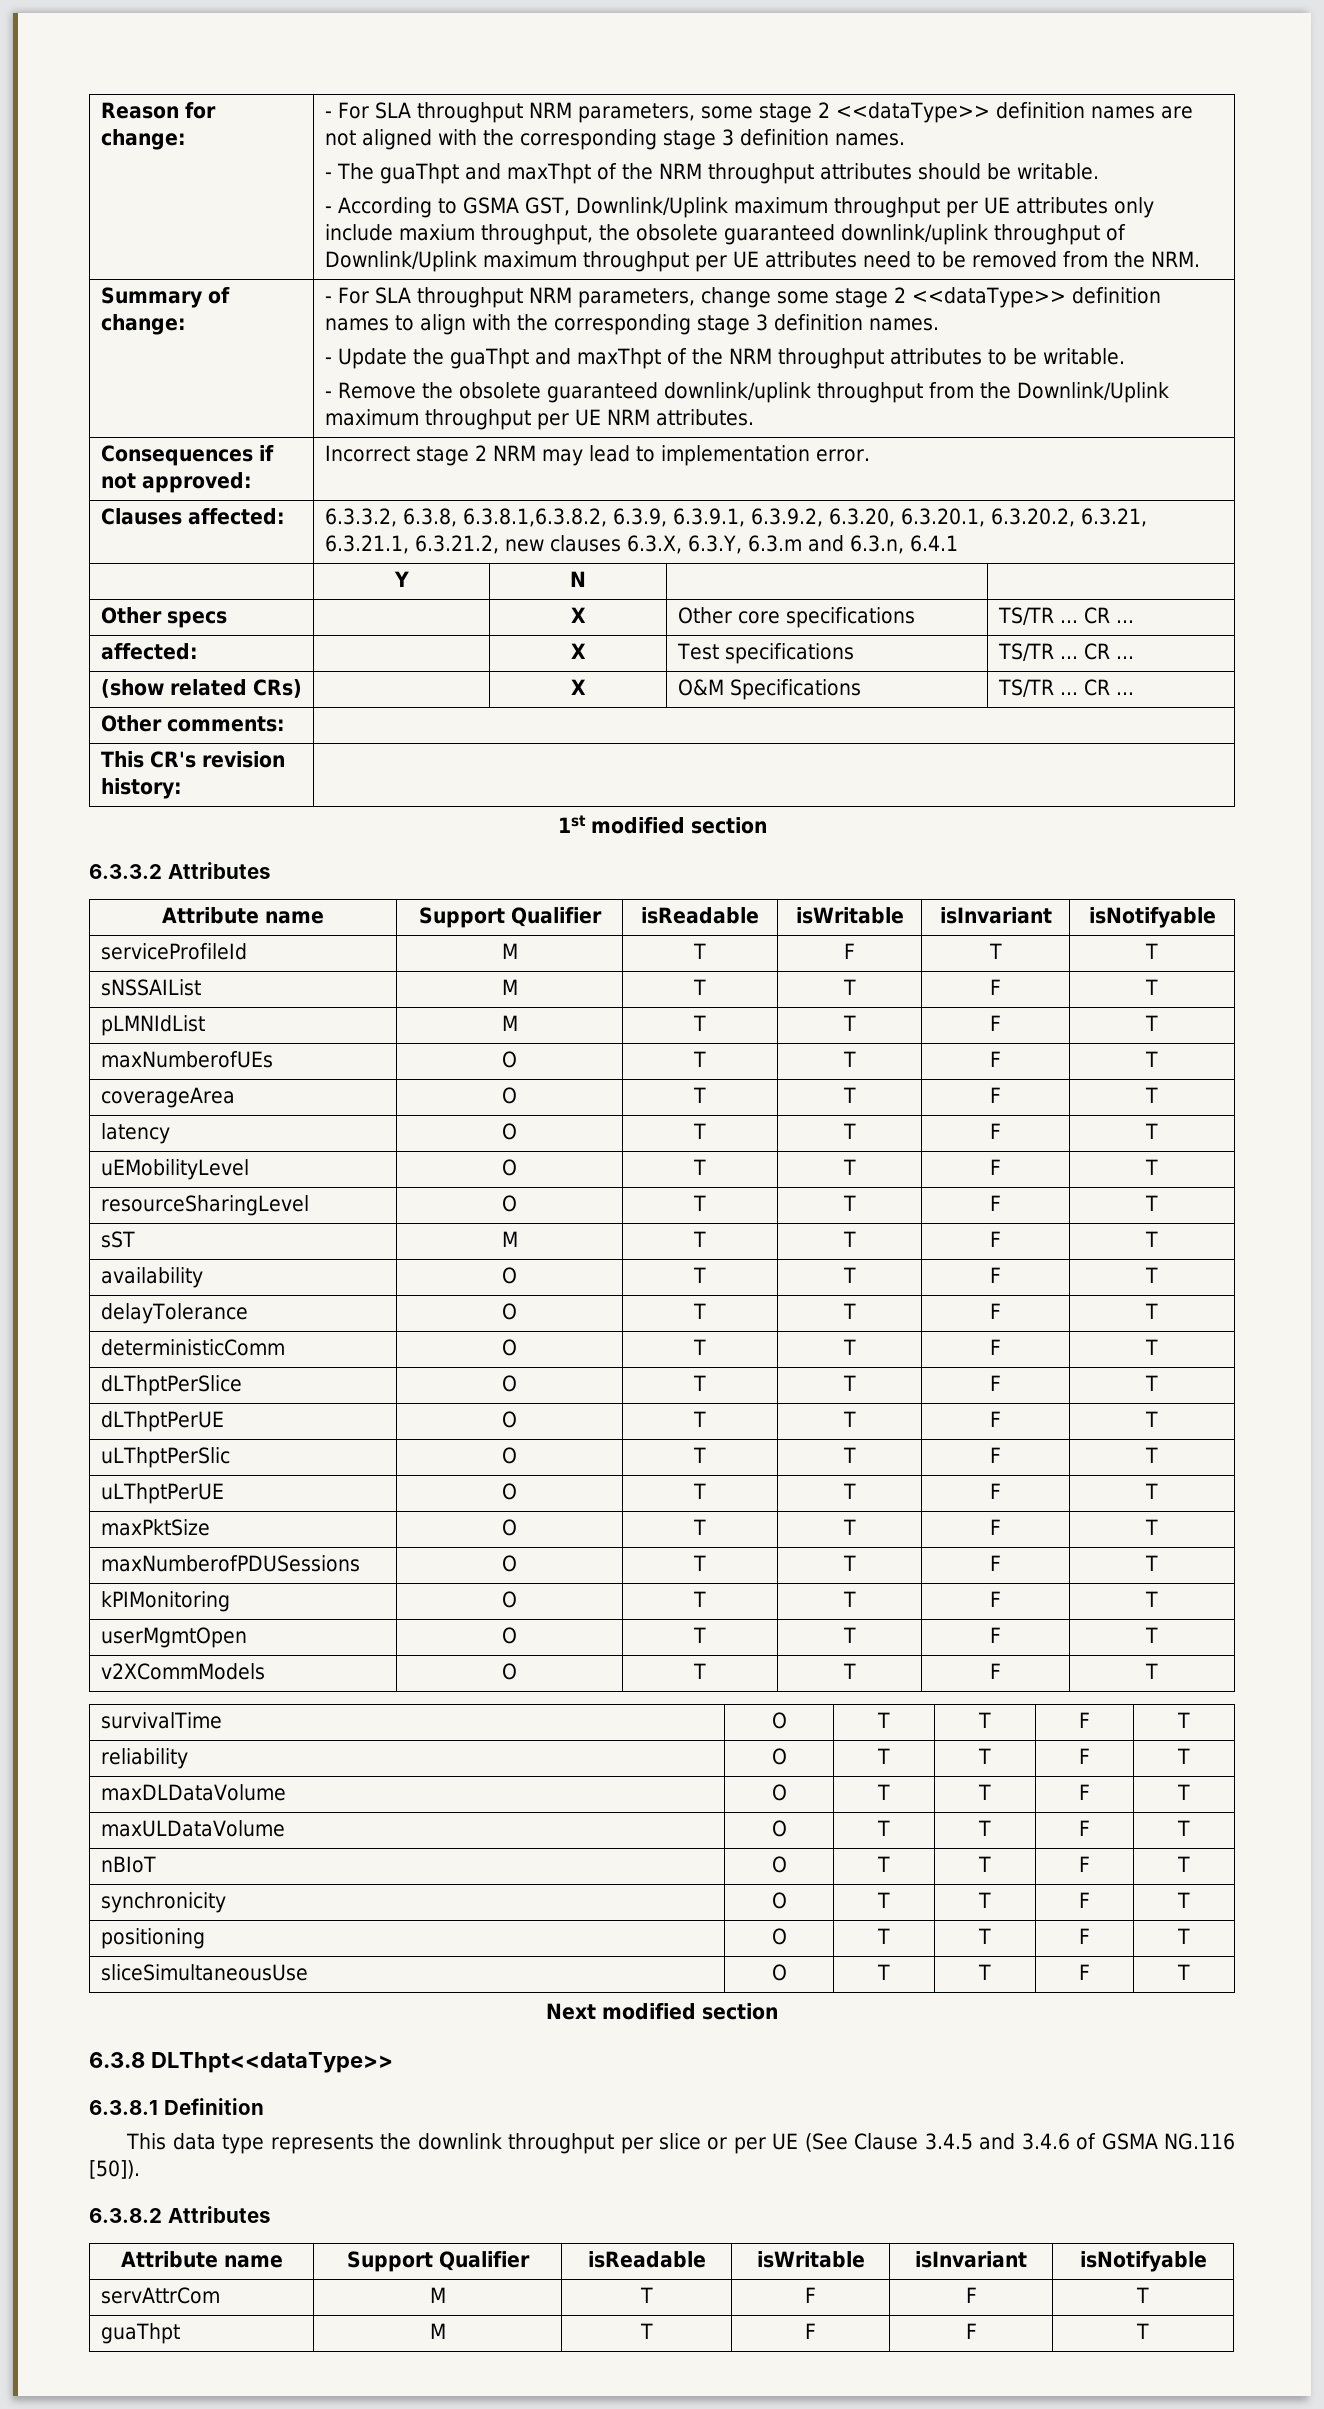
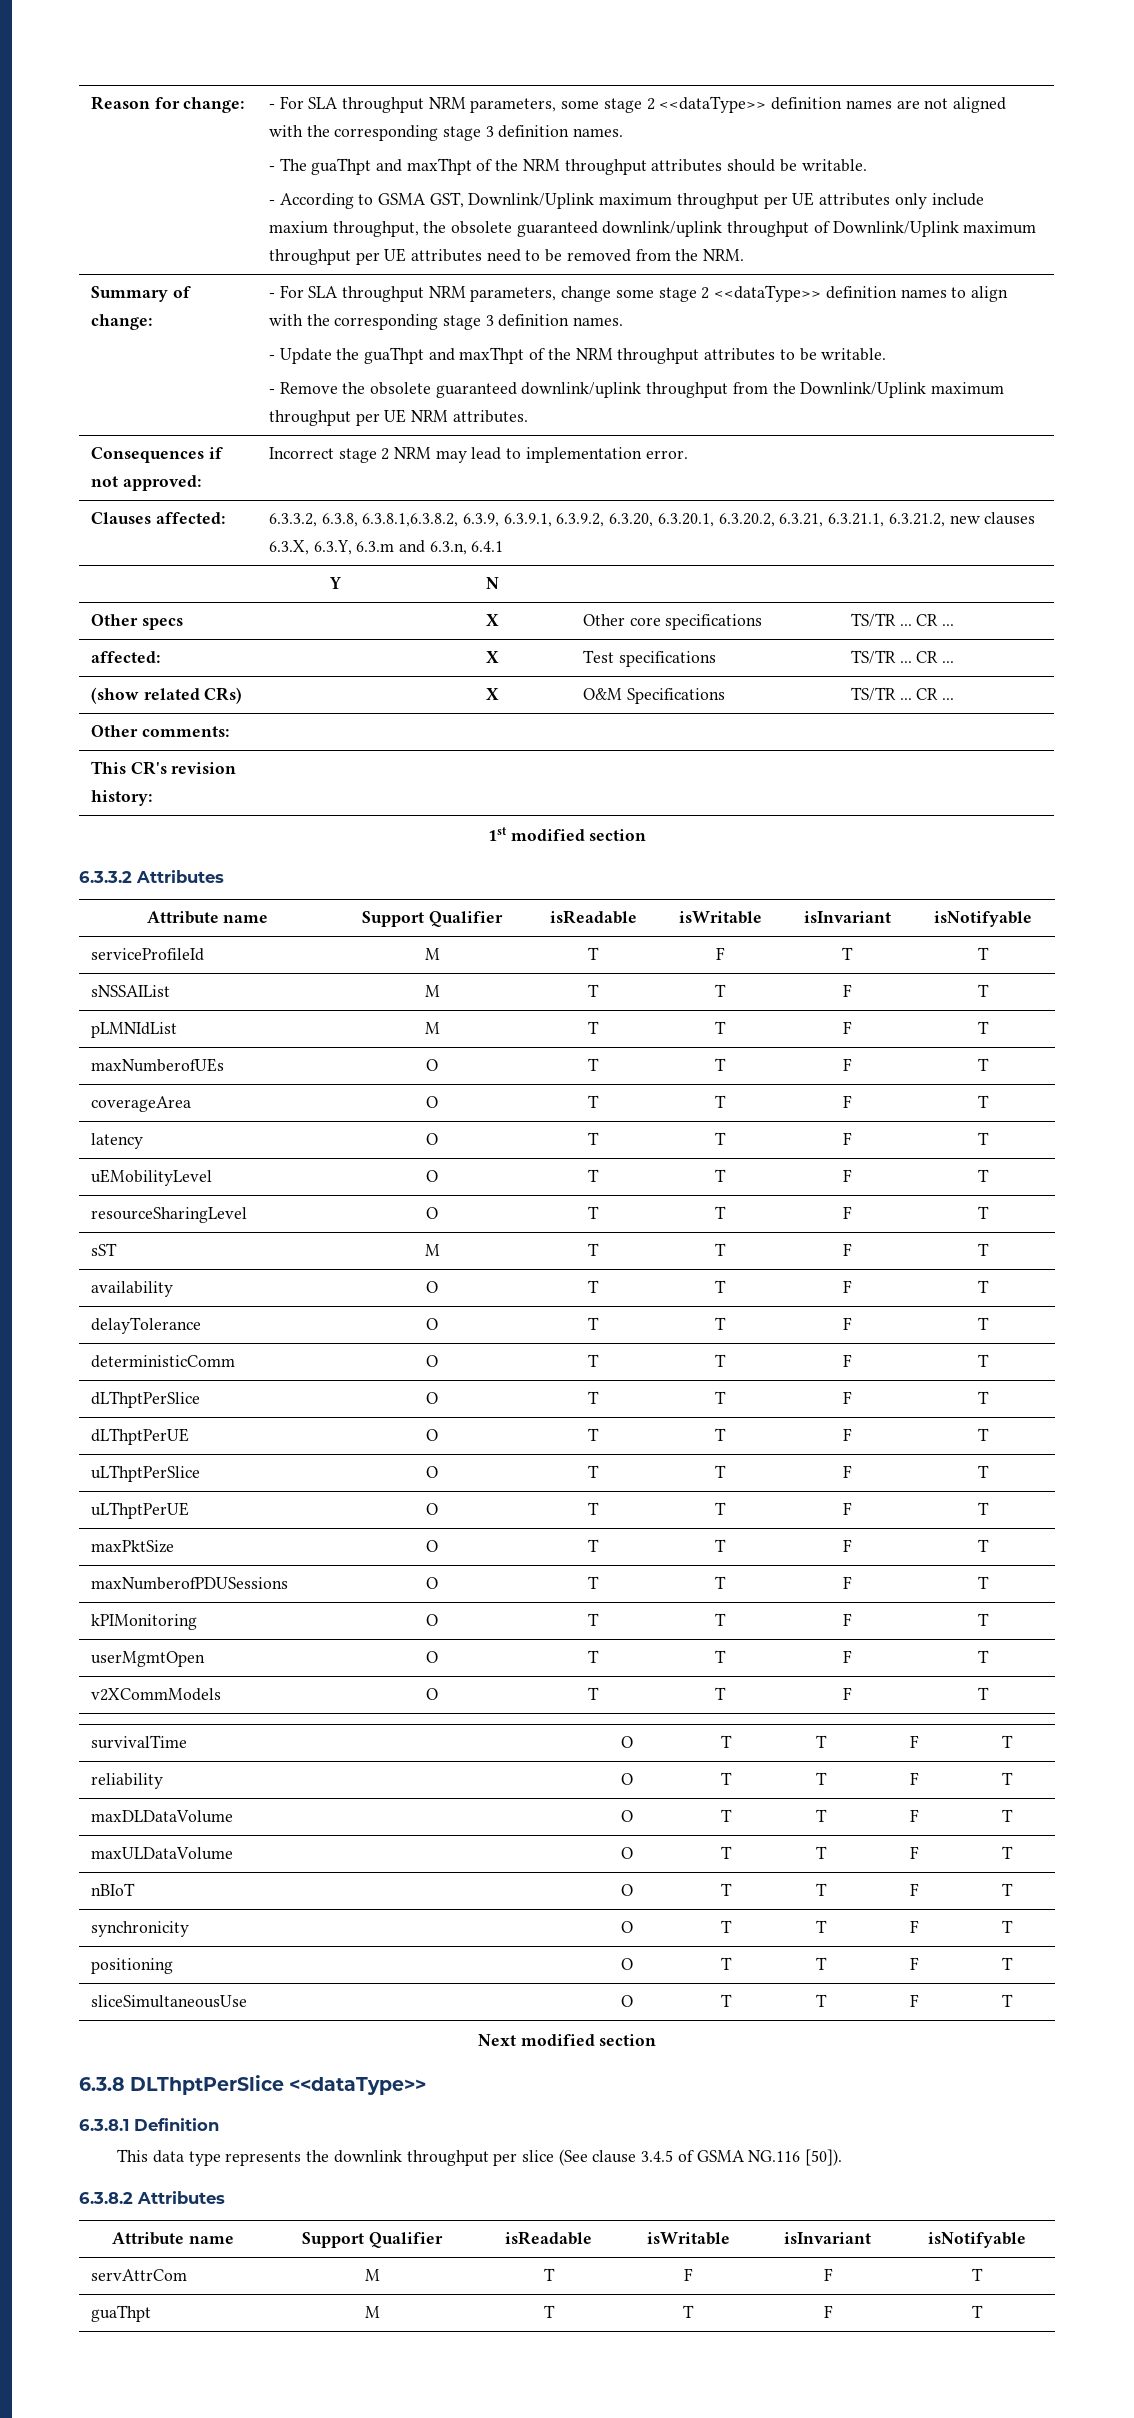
- uLThptPerSlic | O | T | T | F | T
+ uLThptPerSlice | O | T | T | F | T
- 6.3.8 DLThpt<<dataType>>
+ 6.3.8 DLThptPerSlice <<dataType>>
- This data type represents the downlink throughput per slice or per UE (See Clause 3.4.5 and 3.4.6 of GSMA NG.116 [50]).
+ This data type represents the downlink throughput per slice (See clause 3.4.5 of GSMA NG.116 [50]).
- guaThpt | M | T | F | F | T
+ guaThpt | M | T | T | F | T

